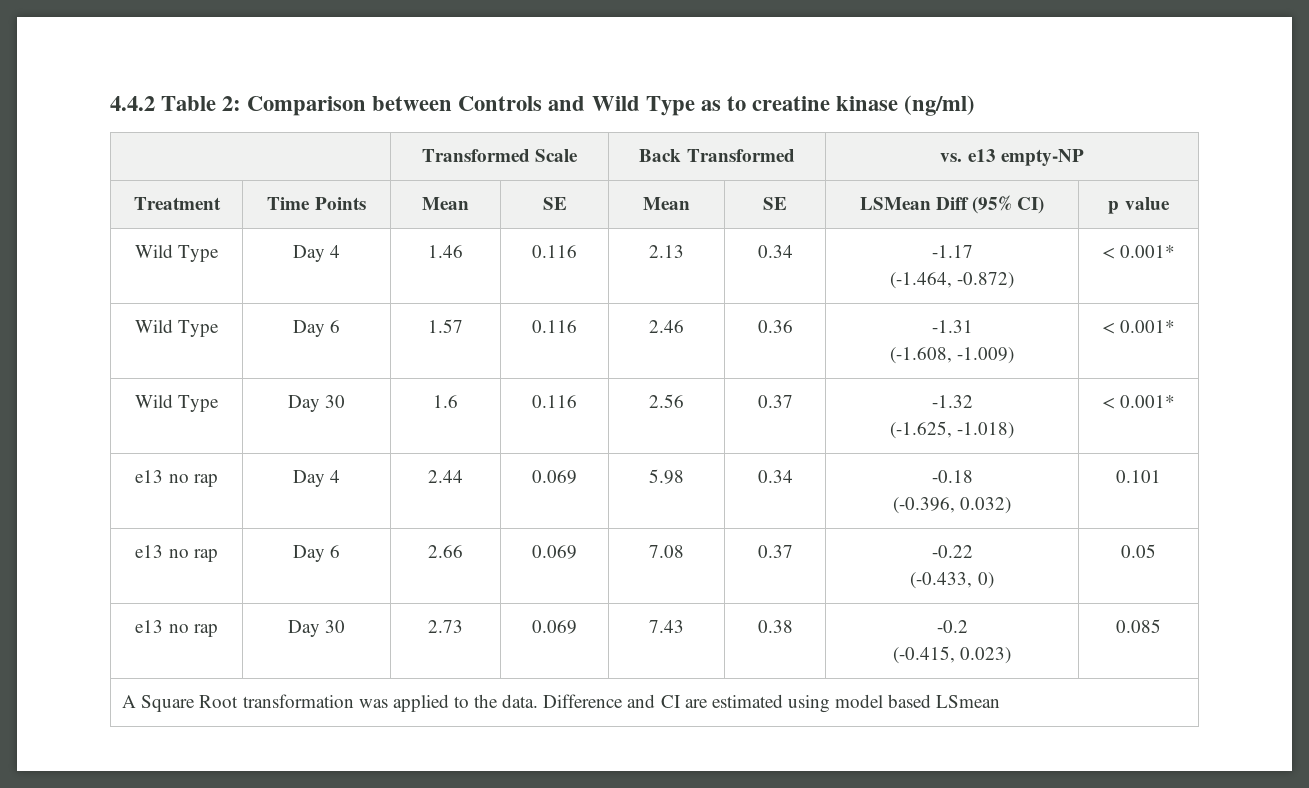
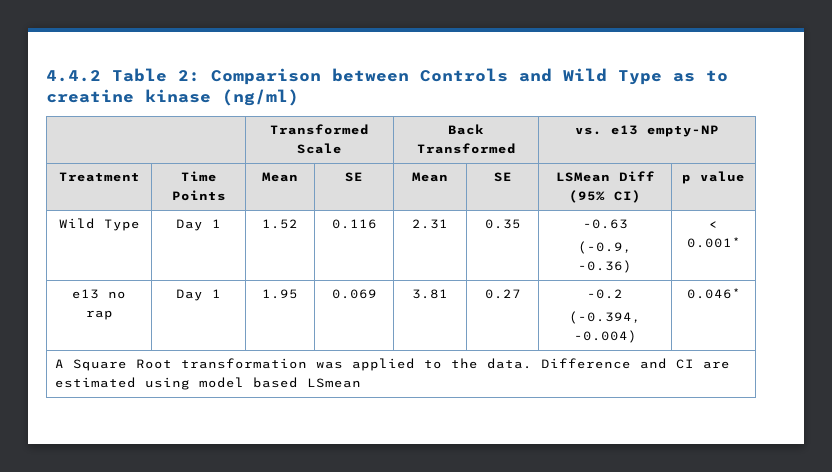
- Wild Type | Day 4 | 1.46 | 0.116 | 2.13 | 0.34 | -1.17
- (-1.464, -0.872) | < 0.001*
- Wild Type | Day 6 | 1.57 | 0.116 | 2.46 | 0.36 | -1.31
- (-1.608, -1.009) | < 0.001*
- Wild Type | Day 30 | 1.6 | 0.116 | 2.56 | 0.37 | -1.32
- (-1.625, -1.018) | < 0.001*
+ Wild Type | Day 1 | 1.52 | 0.116 | 2.31 | 0.35 | -0.63
+ (-0.9, -0.36) | < 0.001*
- e13 no rap | Day 4 | 2.44 | 0.069 | 5.98 | 0.34 | -0.18
- (-0.396, 0.032) | 0.101
- e13 no rap | Day 6 | 2.66 | 0.069 | 7.08 | 0.37 | -0.22
- (-0.433, 0) | 0.05
- e13 no rap | Day 30 | 2.73 | 0.069 | 7.43 | 0.38 | -0.2
- (-0.415, 0.023) | 0.085
+ e13 no rap | Day 1 | 1.95 | 0.069 | 3.81 | 0.27 | -0.2
+ (-0.394, -0.004) | 0.046*

